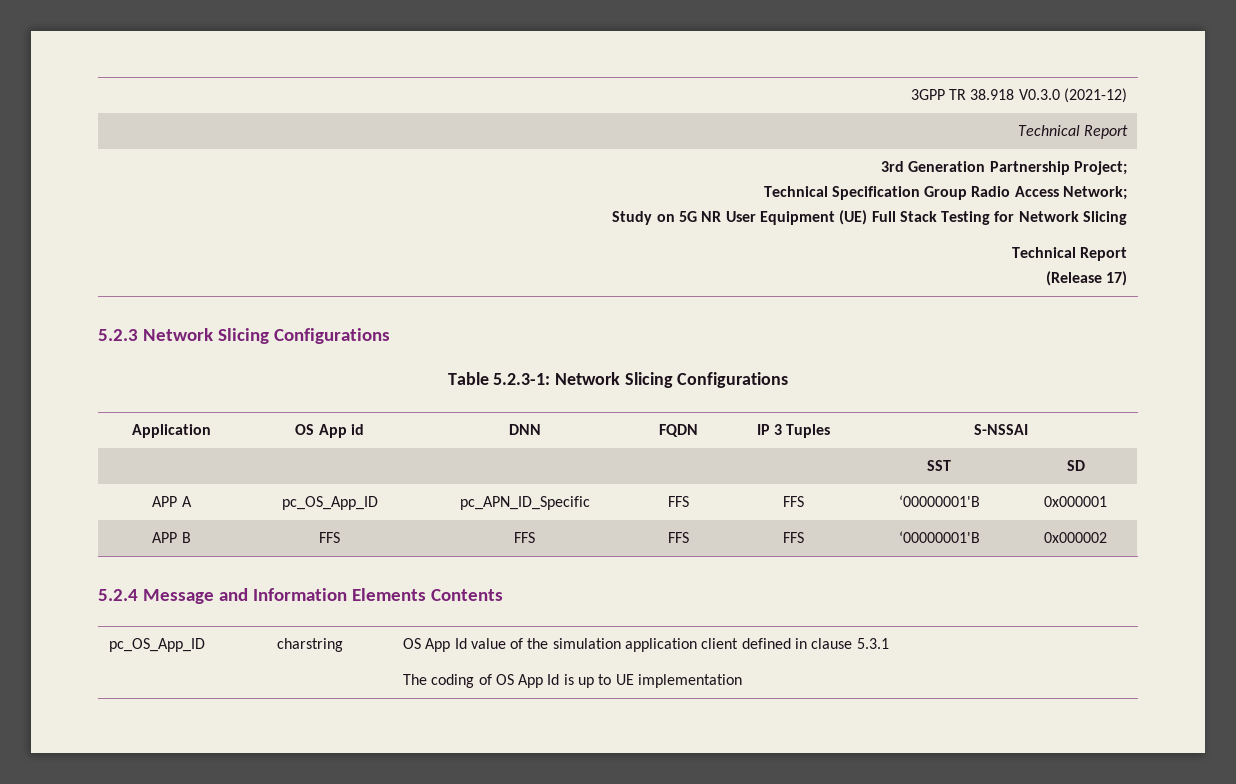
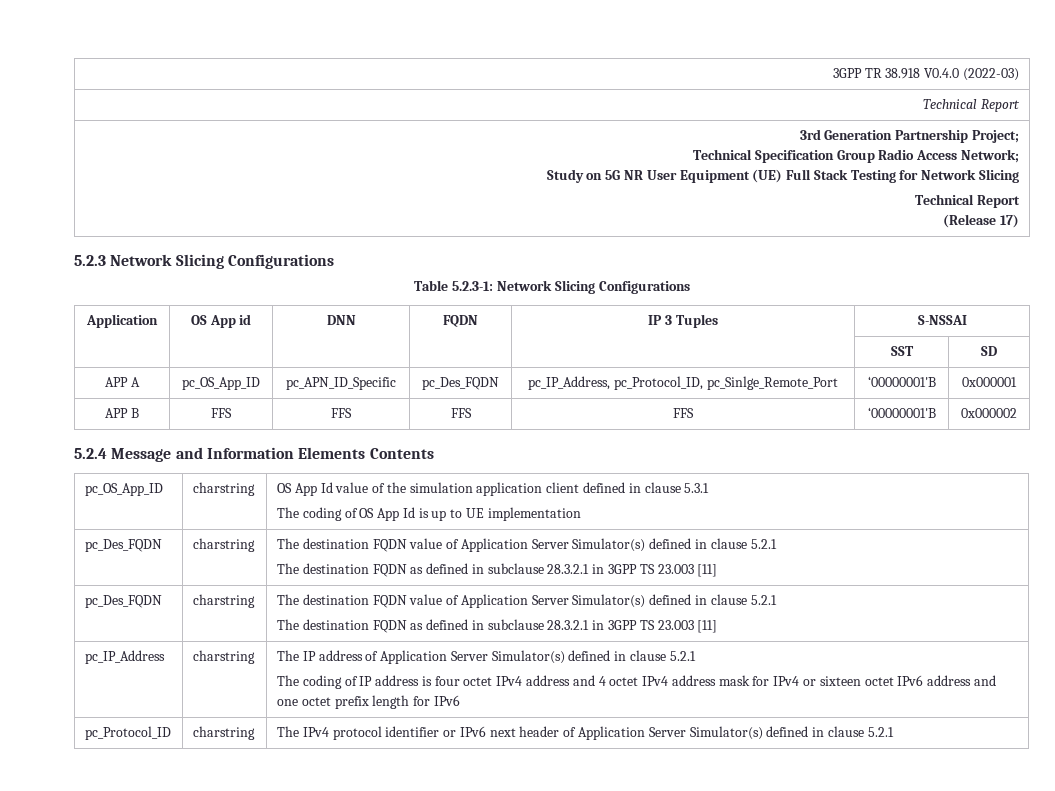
- 3GPP TR 38.918 V0.3.0 (2021-12)
+ 3GPP TR 38.918 V0.4.0 (2022-03)
- APP A | pc_OS_App_ID | pc_APN_ID_Specific | FFS | FFS | ‘00000001'B | 0x000001
+ APP A | pc_OS_App_ID | pc_APN_ID_Specific | pc_Des_FQDN | pc_IP_Address, pc_Protocol_ID, pc_Sinlge_Remote_Port | ‘00000001'B | 0x000001
  pc_OS_App_ID | charstring | OS App Id value of the simulation application client defined in clause 5.3.1
  The coding of OS App Id is up to UE implementation
+ pc_Des_FQDN | charstring | The destination FQDN value of Application Server Simulator(s) defined in clause 5.2.1
+ The destination FQDN as defined in subclause 28.3.2.1 in 3GPP TS 23.003 [11]
+ pc_Des_FQDN | charstring | The destination FQDN value of Application Server Simulator(s) defined in clause 5.2.1
+ The destination FQDN as defined in subclause 28.3.2.1 in 3GPP TS 23.003 [11]
+ pc_IP_Address | charstring | The IP address of Application Server Simulator(s) defined in clause 5.2.1
+ The coding of IP address is four octet IPv4 address and 4 octet IPv4 address mask for IPv4 or sixteen octet IPv6 address and one octet prefix length for IPv6
+ pc_Protocol_ID | charstring | The IPv4 protocol identifier or IPv6 next header of Application Server Simulator(s) defined in clause 5.2.1

